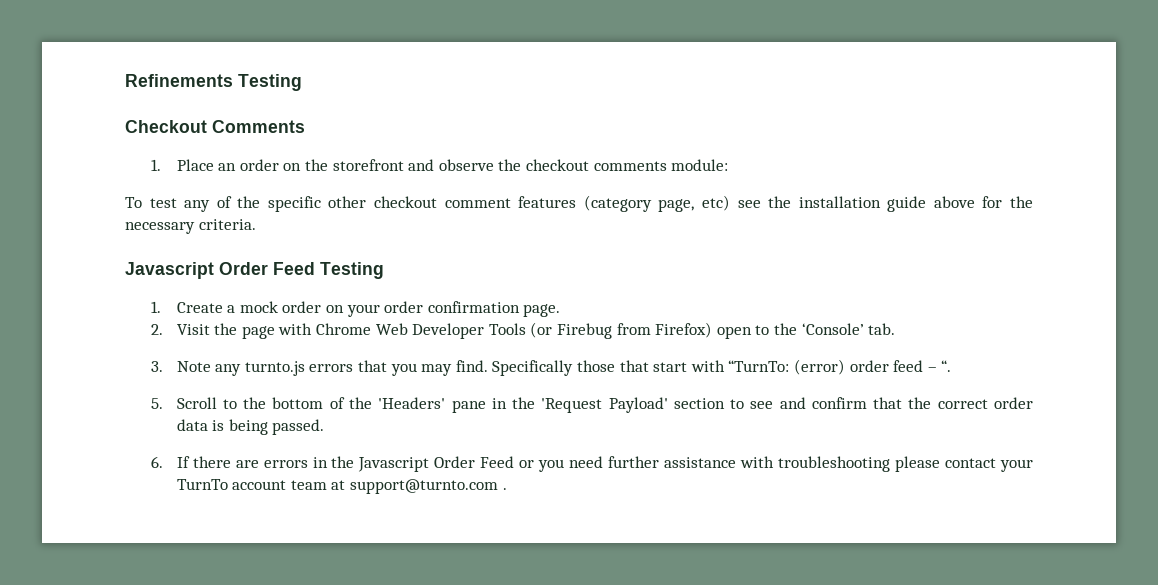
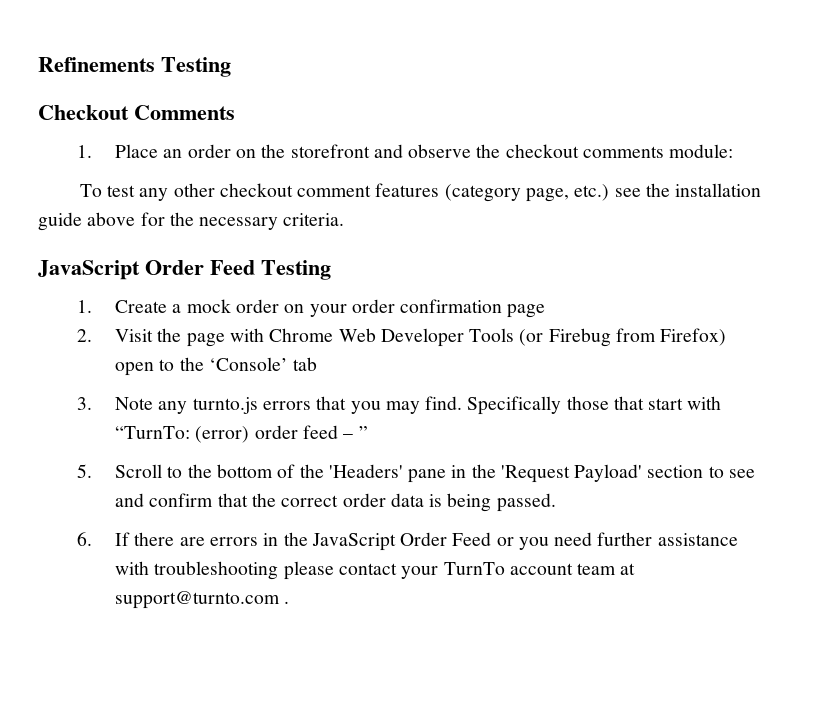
- To test any of the specific other checkout comment features (category page, etc) see the installation guide above for the necessary criteria.
+ To test any other checkout comment features (category page, etc.) see the installation guide above for the necessary criteria.
- Javascript Order Feed Testing
+ JavaScript Order Feed Testing
- 1. Create a mock order on your order confirmation page.
+ 1. Create a mock order on your order confirmation page
- 2. Visit the page with Chrome Web Developer Tools (or Firebug from Firefox) open to the ‘Console’ tab.
+ 2. Visit the page with Chrome Web Developer Tools (or Firebug from Firefox) open to the ‘Console’ tab
- Specifically those that start with “TurnTo: (error) order feed – “.
+ Specifically those that start with “TurnTo: (error) order feed – ”
- 6. If there are errors in the Javascript Order Feed or you need further assistance with troubleshooting please contact your TurnTo account team at support@turnto.com .
+ 6. If there are errors in the JavaScript Order Feed or you need further assistance with troubleshooting please contact your TurnTo account team at support@turnto.com .

